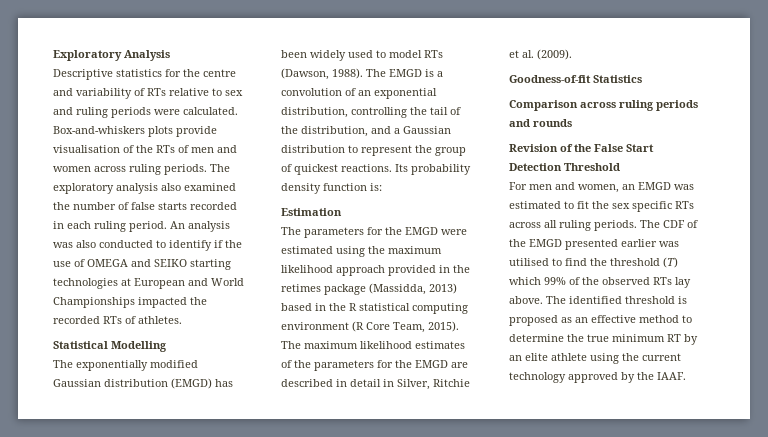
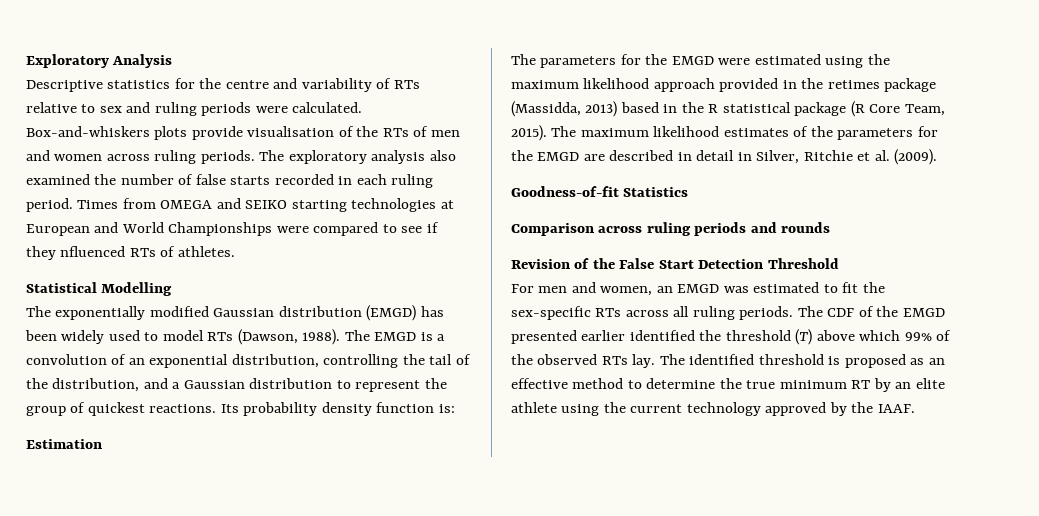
- An analysis was also conducted to identify if the use of OMEGA and SEIKO starting technologies at European and World Championships impacted the recorded RTs of athletes.
+ Times from OMEGA and SEIKO starting technologies at European and World Championships were compared to see if they nfluenced RTs of athletes.
- The parameters for the EMGD were estimated using the maximum likelihood approach provided in the retimes package (Massidda, 2013) based in the R statistical computing environment (R Core Team, 2015).
+ The parameters for the EMGD were estimated using the maximum likelihood approach provided in the retimes package (Massidda, 2013) based in the R statistical package (R Core Team, 2015).
- For men and women, an EMGD was estimated to fit the sex specific RTs across all ruling periods.
+ For men and women, an EMGD was estimated to fit the sex-specific RTs across all ruling periods.
- The CDF of the EMGD presented earlier was utilised to find the threshold (T) which 99% of the observed RTs lay above.
+ The CDF of the EMGD presented earlier identified the threshold (T) above which 99% of the observed RTs lay.

